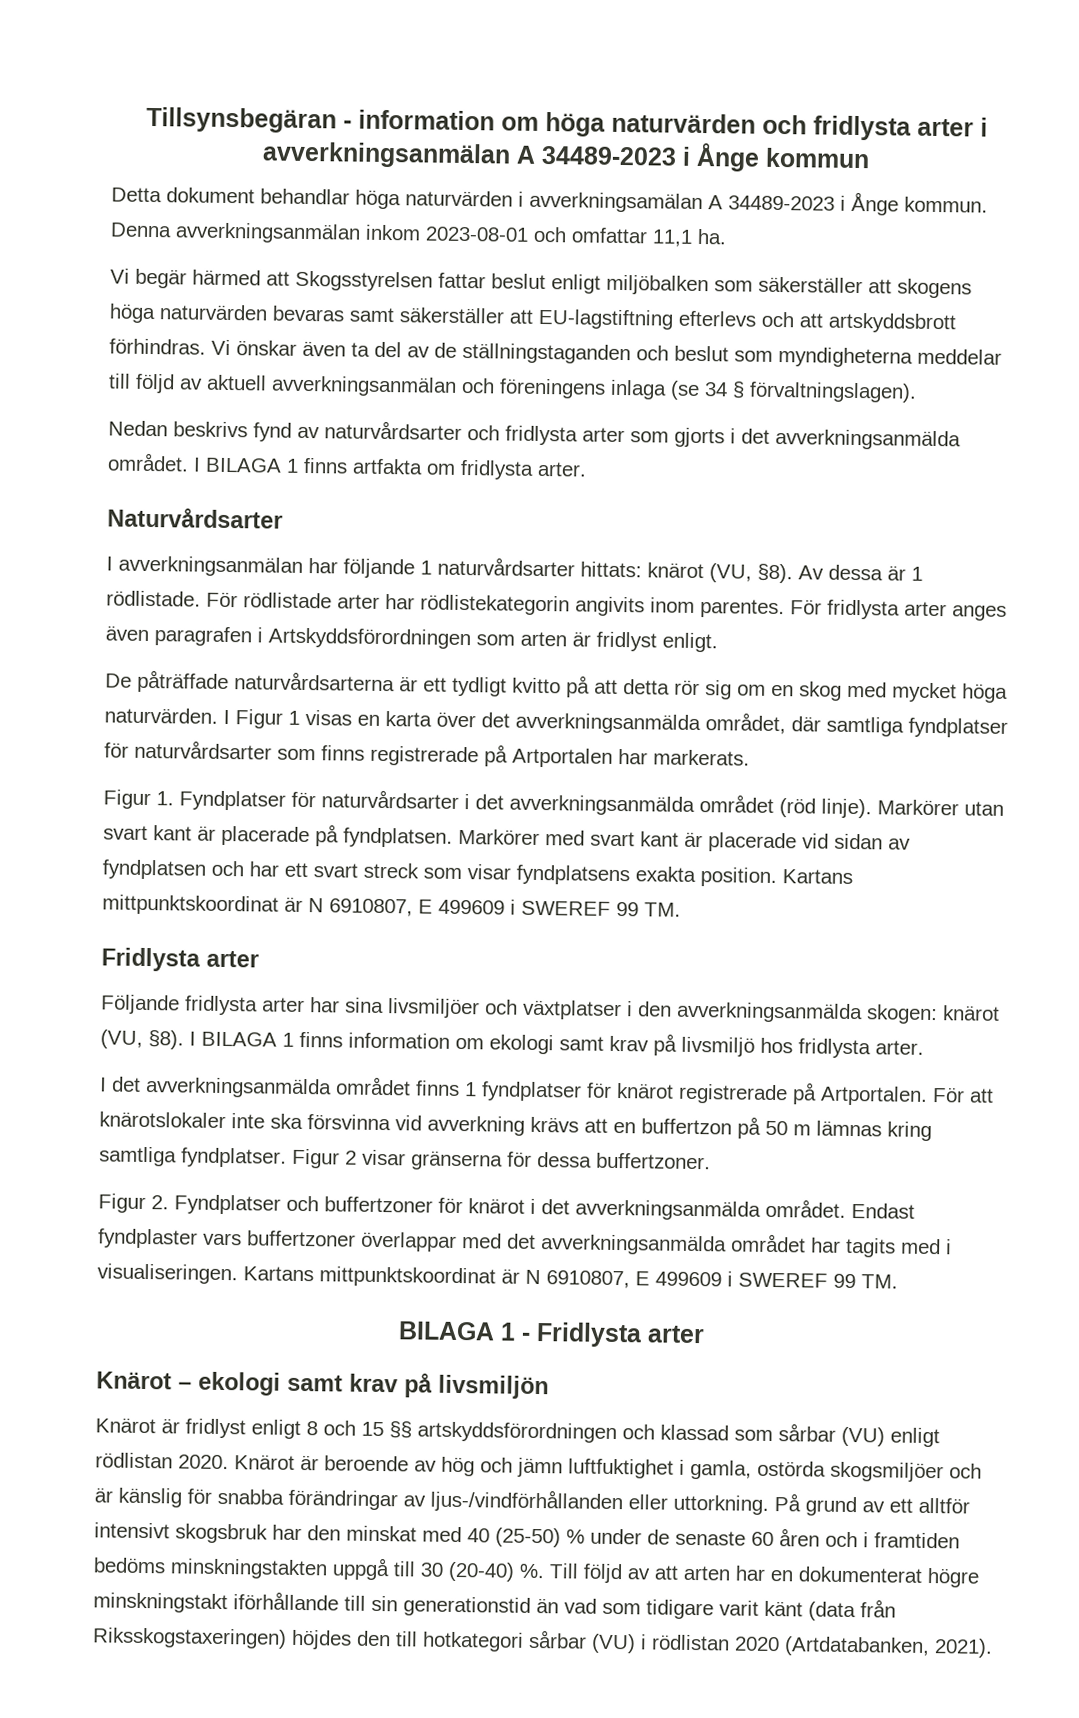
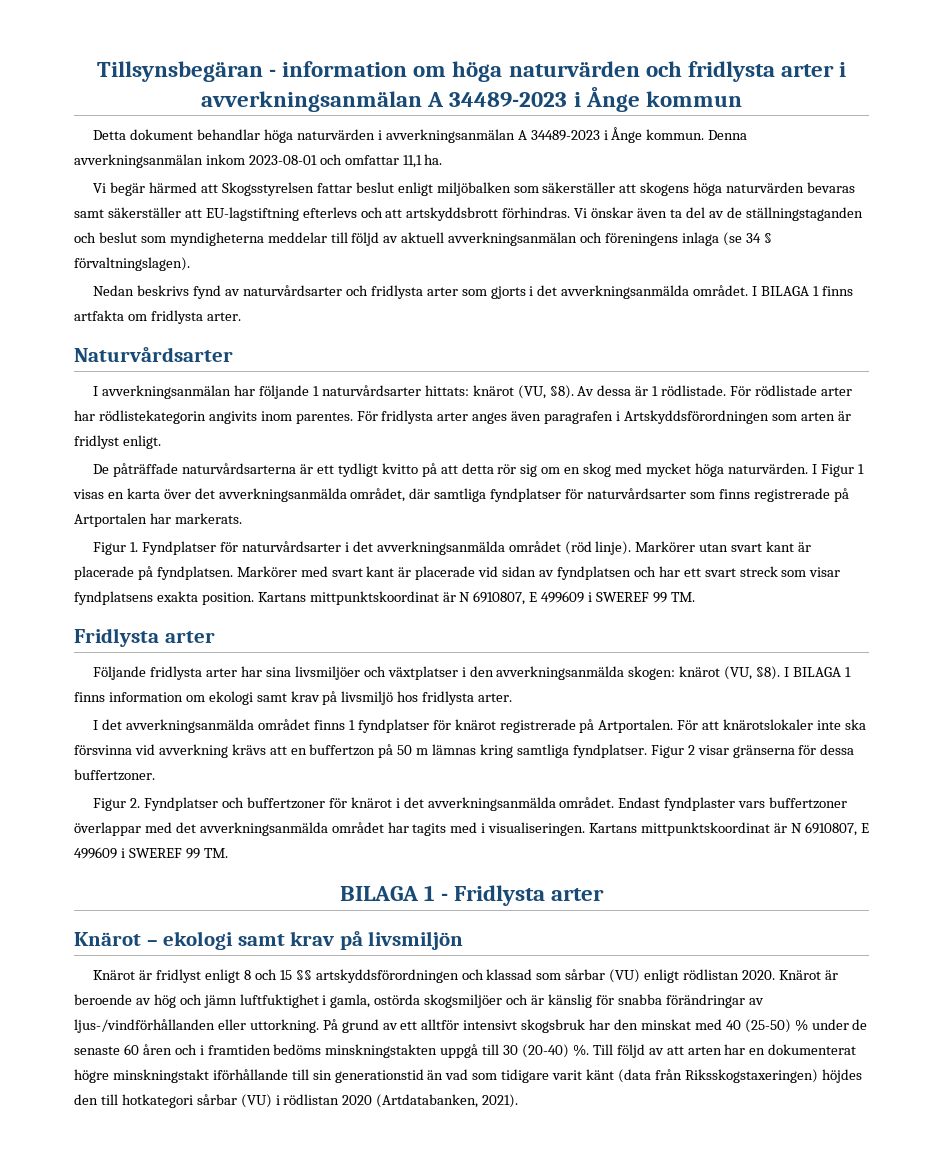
- Detta dokument behandlar höga naturvärden i avverkningsamälan A 34489-2023 i Ånge kommun.
+ Detta dokument behandlar höga naturvärden i avverkningsanmälan A 34489-2023 i Ånge kommun.

